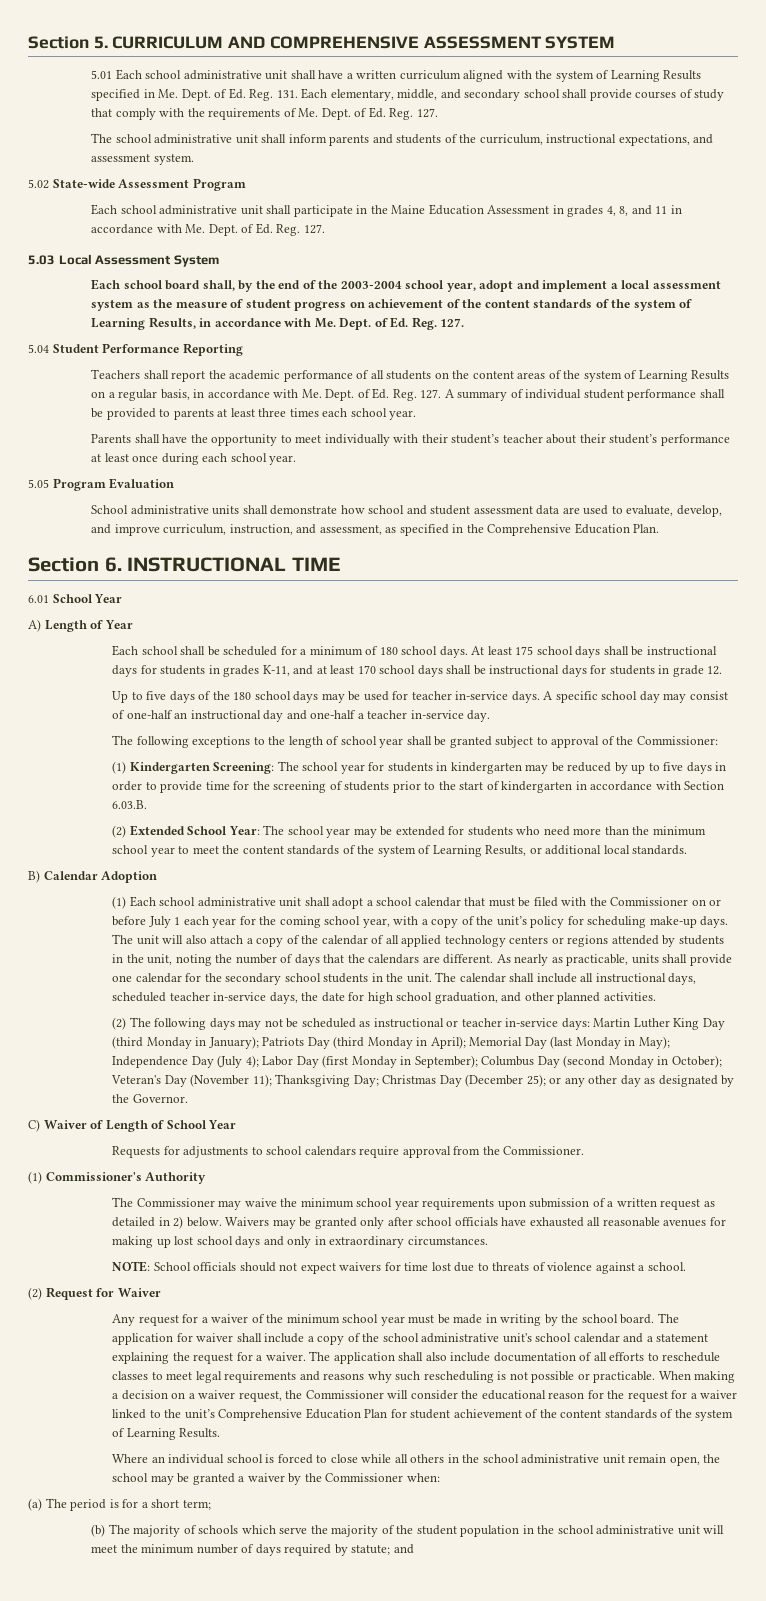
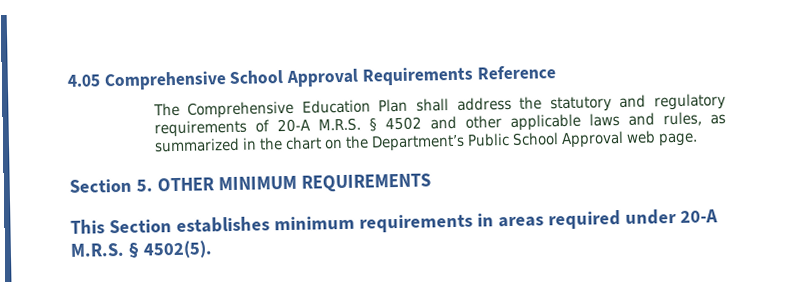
- Section 5. CURRICULUM AND COMPREHENSIVE ASSESSMENT SYSTEM
- 5.01 Each school administrative unit shall have a written curriculum aligned with the system of Learning Results specified in Me. Dept. of Ed. Reg. 131. Each elementary, middle, and secondary school shall provide courses of study that comply with the requirements of Me. Dept. of Ed. Reg. 127.
- The school administrative unit shall inform parents and students of the curriculum, instructional expectations, and assessment system.
- 5.02 State-wide Assessment Program
- Each school administrative unit shall participate in the Maine Education Assessment in grades 4, 8, and 11 in accordance with Me. Dept. of Ed. Reg. 127.
- 5.03 Local Assessment System
- Each school board shall, by the end of the 2003-2004 school year, adopt and implement a local assessment system as the measure of student progress on achievement of the content standards of the system of Learning Results, in accordance with Me. Dept. of Ed. Reg. 127.
- 5.04 Student Performance Reporting
- Teachers shall report the academic performance of all students on the content areas of the system of Learning Results on a regular basis, in accordance with Me. Dept. of Ed. Reg. 127. A summary of individual student performance shall be provided to parents at least three times each school year.
- Parents shall have the opportunity to meet individually with their student’s teacher about their student’s performance at least once during each school year.
- 5.05 Program Evaluation
- School administrative units shall demonstrate how school and student assessment data are used to evaluate, develop, and improve curriculum, instruction, and assessment, as specified in the Comprehensive Education Plan.
- Section 6. INSTRUCTIONAL TIME
- 6.01 School Year
- A) Length of Year
- Each school shall be scheduled for a minimum of 180 school days. At least 175 school days shall be instructional days for students in grades K-11, and at least 170 school days shall be instructional days for students in grade 12.
- Up to five days of the 180 school days may be used for teacher in-service days. A specific school day may consist of one-half an instructional day and one-half a teacher in-service day.
- The following exceptions to the length of school year shall be granted subject to approval of the Commissioner:
- (1) Kindergarten Screening: The school year for students in kindergarten may be reduced by up to five days in order to provide time for the screening of students prior to the start of kindergarten in accordance with Section 6.03.B.
- (2) Extended School Year: The school year may be extended for students who need more than the minimum school year to meet the content standards of the system of Learning Results, or additional local standards.
- B) Calendar Adoption
- (1) Each school administrative unit shall adopt a school calendar that must be filed with the Commissioner on or before July 1 each year for the coming school year, with a copy of the unit’s policy for scheduling make-up days. The unit will also attach a copy of the calendar of all applied technology centers or regions attended by students in the unit, noting the number of days that the calendars are different. As nearly as practicable, units shall provide one calendar for the secondary school students in the unit. The calendar shall include all instructional days, scheduled teacher in-service days, the date for high school graduation, and other planned activities.
- (2) The following days may not be scheduled as instructional or teacher in-service days: Martin Luther King Day (third Monday in January); Patriots Day (third Monday in April); Memorial Day (last Monday in May); Independence Day (July 4); Labor Day (first Monday in September); Columbus Day (second Monday in October); Veteran's Day (November 11); Thanksgiving Day; Christmas Day (December 25); or any other day as designated by the Governor.
- C) Waiver of Length of School Year
- Requests for adjustments to school calendars require approval from the Commissioner.
- (1) Commissioner's Authority
- The Commissioner may waive the minimum school year requirements upon submission of a written request as detailed in 2) below. Waivers may be granted only after school officials have exhausted all reasonable avenues for making up lost school days and only in extraordinary circumstances.
- NOTE: School officials should not expect waivers for time lost due to threats of violence against a school.
- (2) Request for Waiver
- Any request for a waiver of the minimum school year must be made in writing by the school board. The application for waiver shall include a copy of the school administrative unit's school calendar and a statement explaining the request for a waiver. The application shall also include documentation of all efforts to reschedule classes to meet legal requirements and reasons why such rescheduling is not possible or practicable. When making a decision on a waiver request, the Commissioner will consider the educational reason for the request for a waiver linked to the unit’s Comprehensive Education Plan for student achievement of the content standards of the system of Learning Results.
- Where an individual school is forced to close while all others in the school administrative unit remain open, the school may be granted a waiver by the Commissioner when:
- (a) The period is for a short term;
- (b) The majority of schools which serve the majority of the student population in the school administrative unit will meet the minimum number of days required by statute; and
+ 4.05 Comprehensive School Approval Requirements Reference
+ The Comprehensive Education Plan shall address the statutory and regulatory requirements of 20-A M.R.S. § 4502 and other applicable laws and rules, as summarized in the chart on the Department’s Public School Approval web page.
+ Section 5. OTHER MINIMUM REQUIREMENTS
+ This Section establishes minimum requirements in areas required under 20-A M.R.S. § 4502(5).

